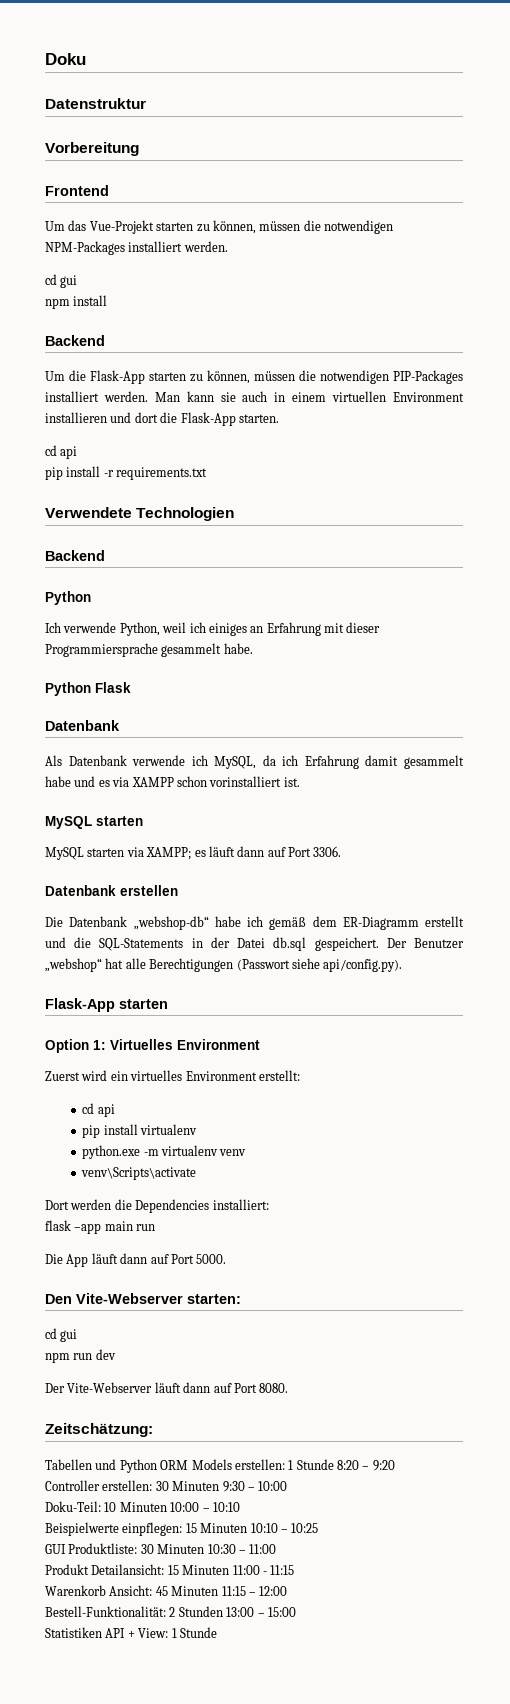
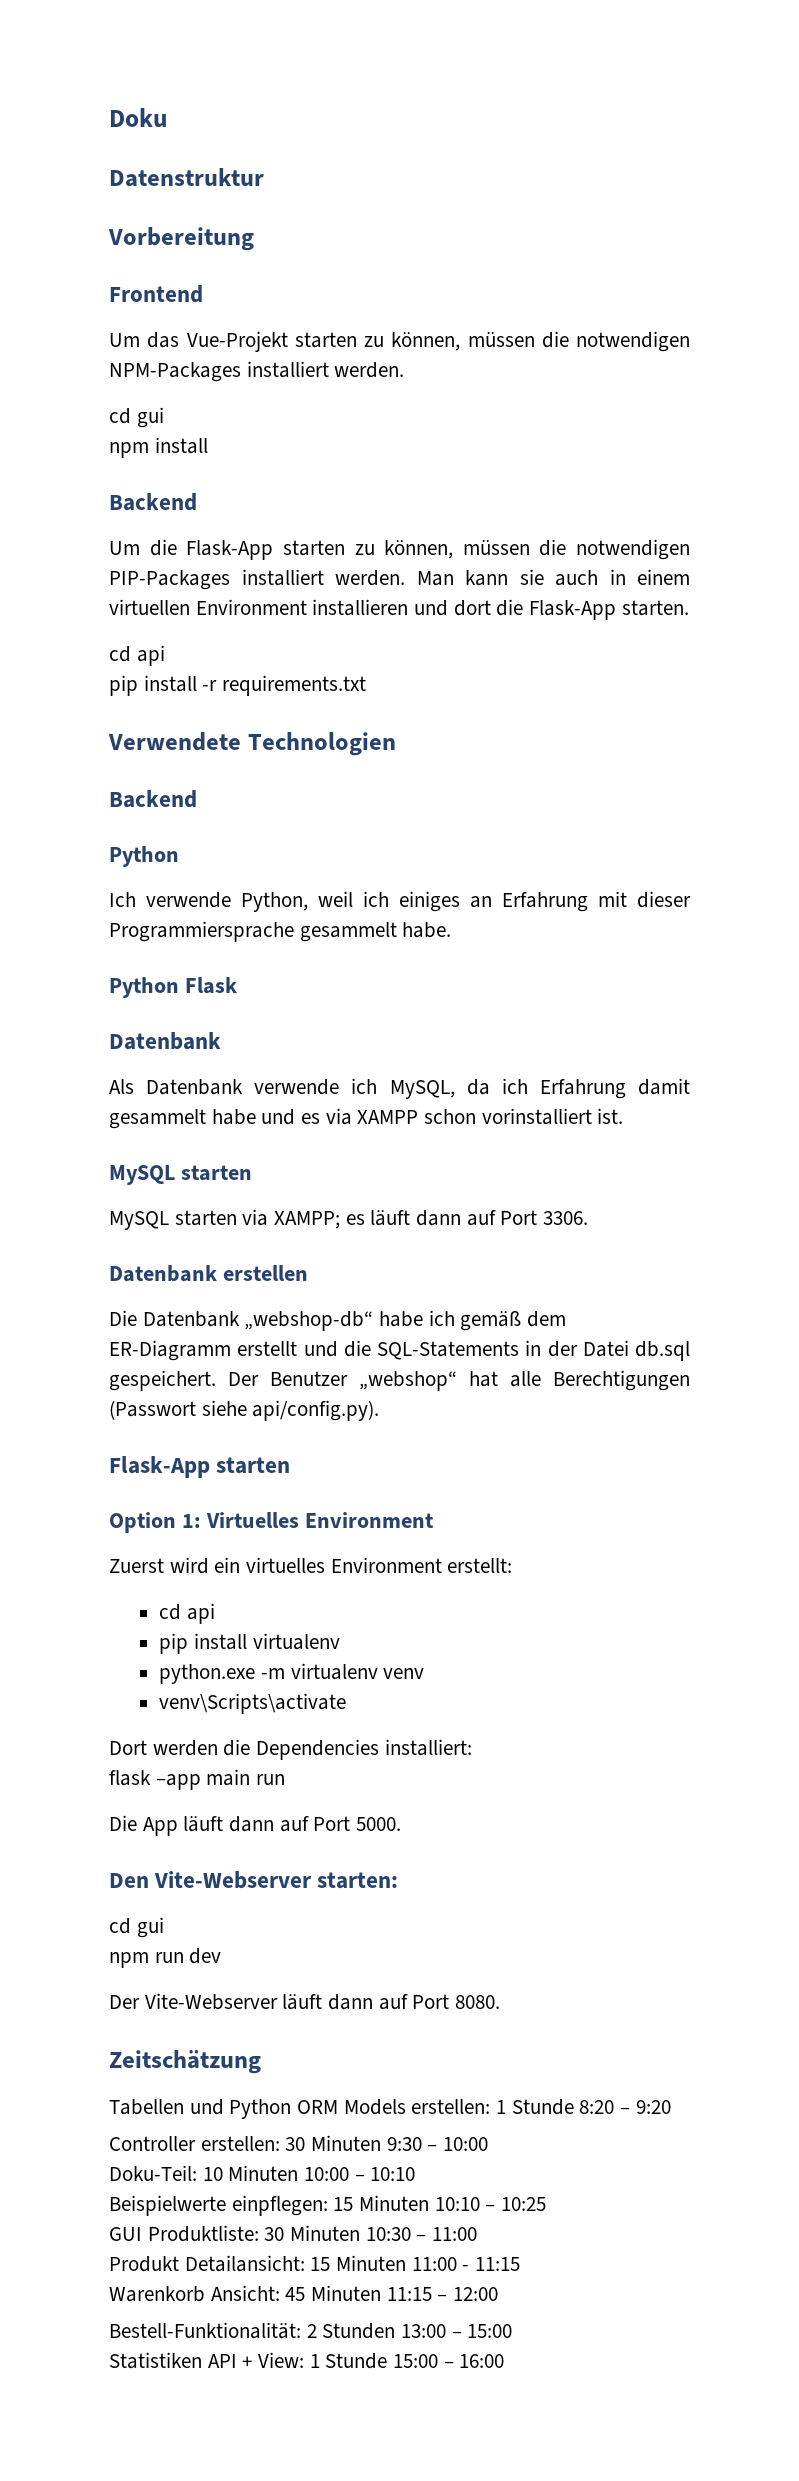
- Zeitschätzung:
+ Zeitschätzung
- Statistiken API + View: 1 Stunde
+ Statistiken API + View: 1 Stunde 15:00 – 16:00

